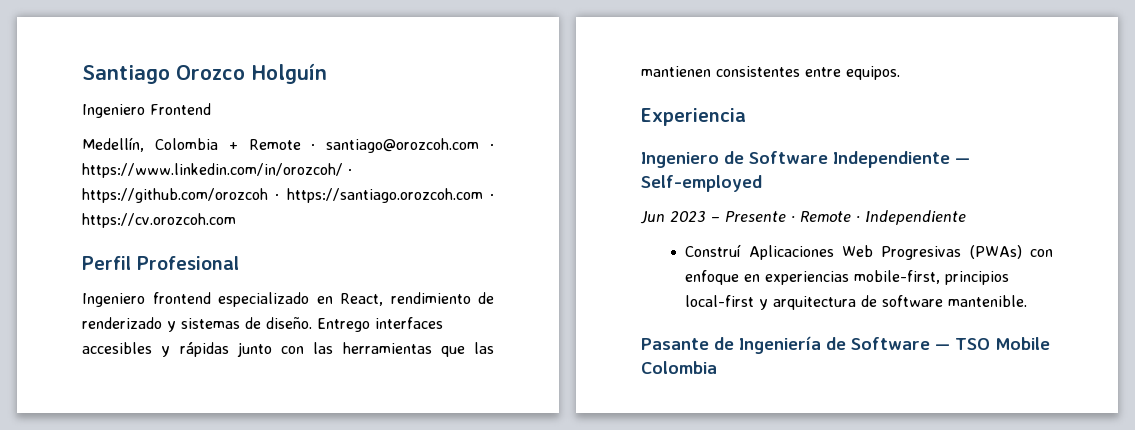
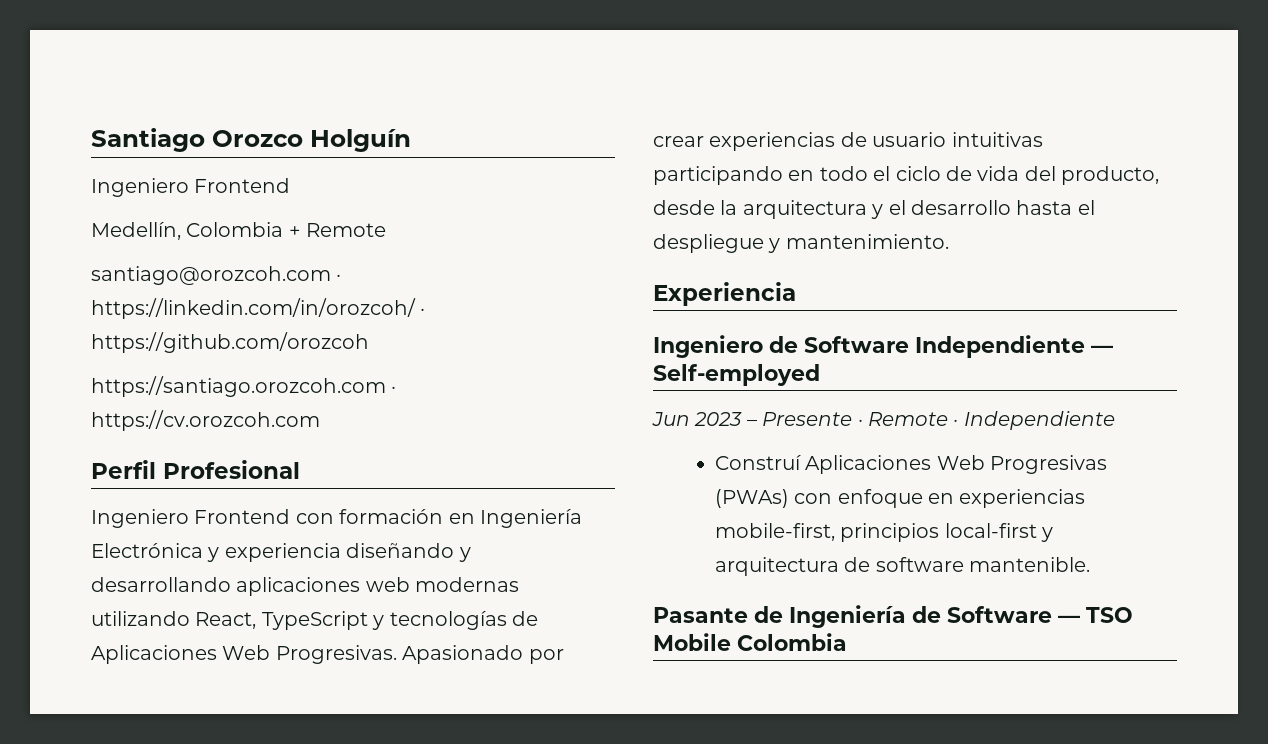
- Medellín, Colombia + Remote · santiago@orozcoh.com · https://www.linkedin.com/in/orozcoh/ · https://github.com/orozcoh · https://santiago.orozcoh.com · https://cv.orozcoh.com
+ Medellín, Colombia + Remote
+ santiago@orozcoh.com · https://linkedin.com/in/orozcoh/ · https://github.com/orozcoh
+ https://santiago.orozcoh.com · https://cv.orozcoh.com
- Ingeniero frontend especializado en React, rendimiento de renderizado y sistemas de diseño. Entrego interfaces accesibles y rápidas junto con las herramientas que las mantienen consistentes entre equipos.
+ Ingeniero Frontend con formación en Ingeniería Electrónica y experiencia diseñando y desarrollando aplicaciones web modernas utilizando React, TypeScript y tecnologías de Aplicaciones Web Progresivas. Apasionado por crear experiencias de usuario intuitivas participando en todo el ciclo de vida del producto, desde la arquitectura y el desarrollo hasta el despliegue y mantenimiento.

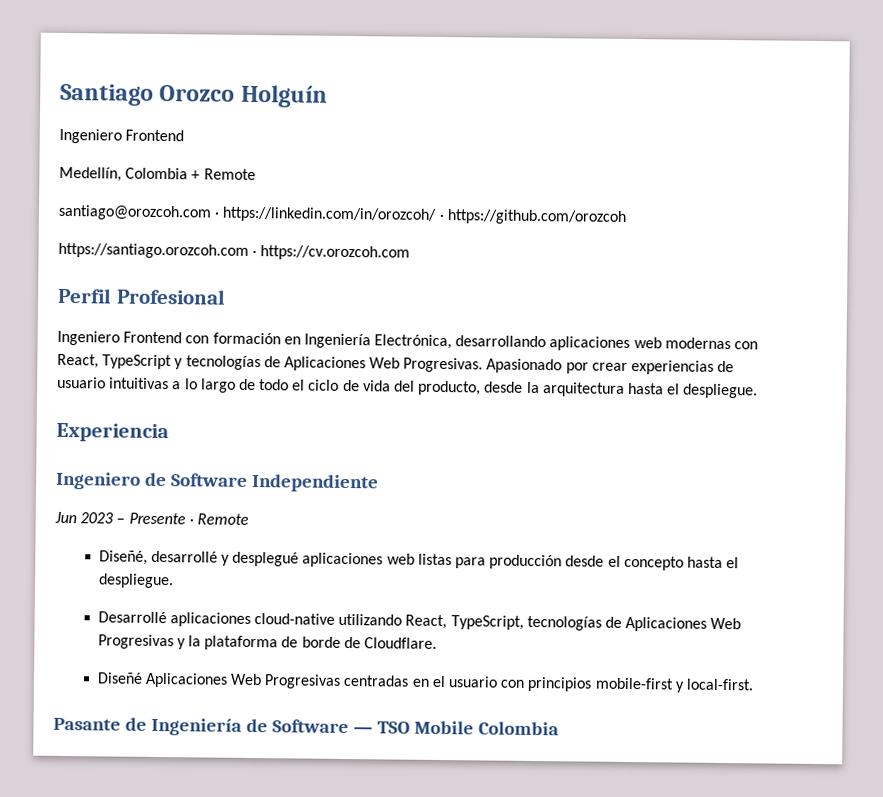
- Ingeniero Frontend con formación en Ingeniería Electrónica y experiencia diseñando y desarrollando aplicaciones web modernas utilizando React, TypeScript y tecnologías de Aplicaciones Web Progresivas.
+ Ingeniero Frontend con formación en Ingeniería Electrónica, desarrollando aplicaciones web modernas con React, TypeScript y tecnologías de Aplicaciones Web Progresivas.
- Apasionado por crear experiencias de usuario intuitivas participando en todo el ciclo de vida del producto, desde la arquitectura y el desarrollo hasta el despliegue y mantenimiento.
+ Apasionado por crear experiencias de usuario intuitivas a lo largo de todo el ciclo de vida del producto, desde la arquitectura hasta el despliegue.
- Ingeniero de Software Independiente — Self-employed
+ Ingeniero de Software Independiente
- Jun 2023 – Presente · Remote · Independiente
- Construí Aplicaciones Web Progresivas (PWAs) con enfoque en experiencias mobile-first, principios local-first y arquitectura de software mantenible.
+ Jun 2023 – Presente · Remote
+ Diseñé, desarrollé y desplegué aplicaciones web listas para producción desde el concepto hasta el despliegue.
+ Desarrollé aplicaciones cloud-native utilizando React, TypeScript, tecnologías de Aplicaciones Web Progresivas y la plataforma de borde de Cloudflare.
+ Diseñé Aplicaciones Web Progresivas centradas en el usuario con principios mobile-first y local-first.

